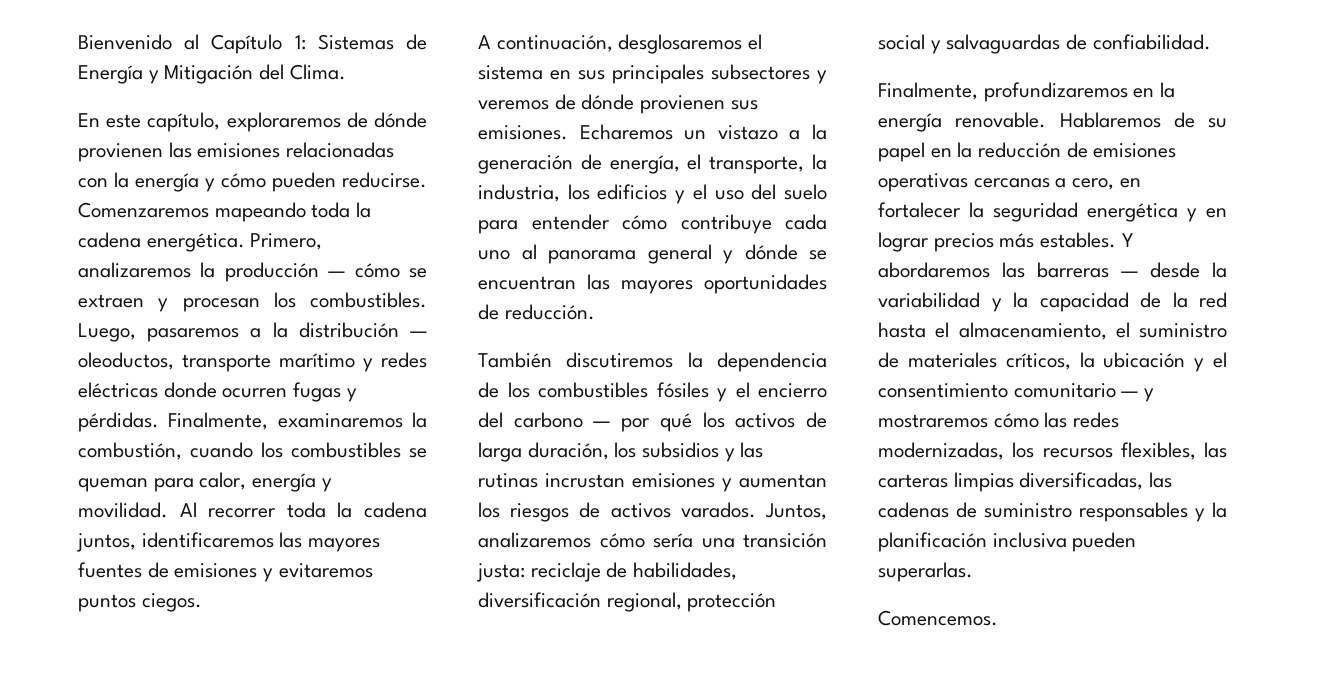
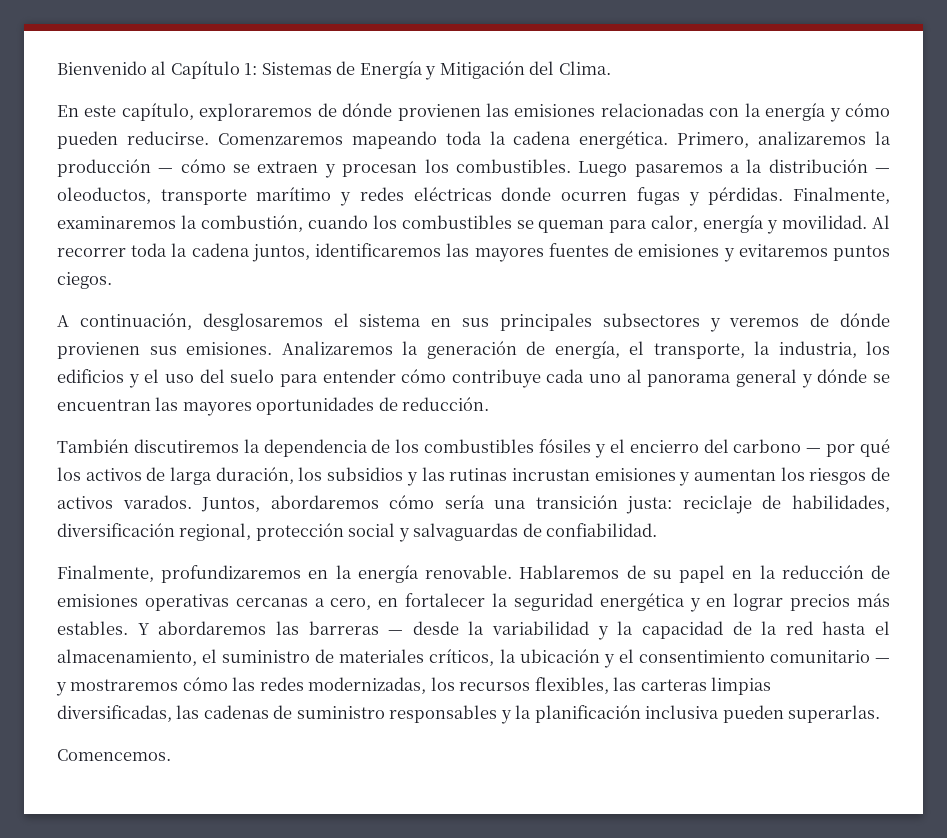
- Luego, pasaremos a la distribución — oleoductos, transporte marítimo y redes eléctricas donde ocurren fugas y pérdidas.
+ Luego pasaremos a la distribución — oleoductos, transporte marítimo y redes eléctricas donde ocurren fugas y pérdidas.
- Echaremos un vistazo a la generación de energía, el transporte, la industria, los edificios y el uso del suelo para entender cómo contribuye cada uno al panorama general y dónde se encuentran las mayores oportunidades de reducción.
+ Analizaremos la generación de energía, el transporte, la industria, los edificios y el uso del suelo para entender cómo contribuye cada uno al panorama general y dónde se encuentran las mayores oportunidades de reducción.
- Juntos, analizaremos cómo sería una transición justa: reciclaje de habilidades, diversificación regional, protección social y salvaguardas de confiabilidad.
+ Juntos, abordaremos cómo sería una transición justa: reciclaje de habilidades, diversificación regional, protección social y salvaguardas de confiabilidad.

